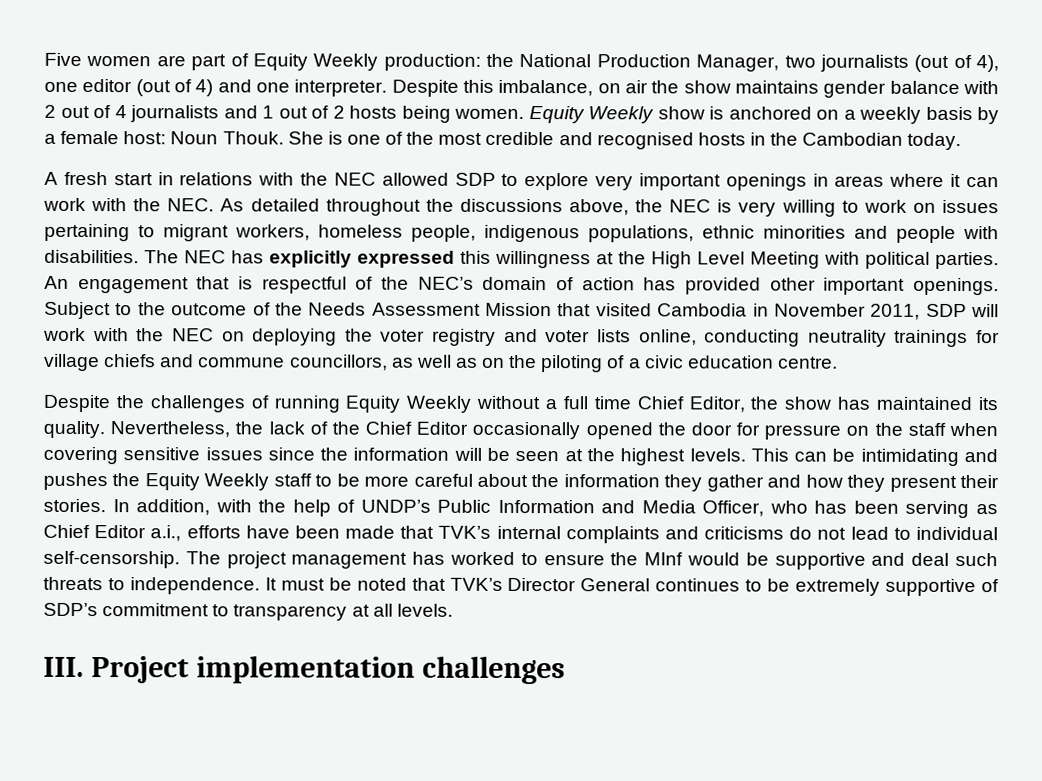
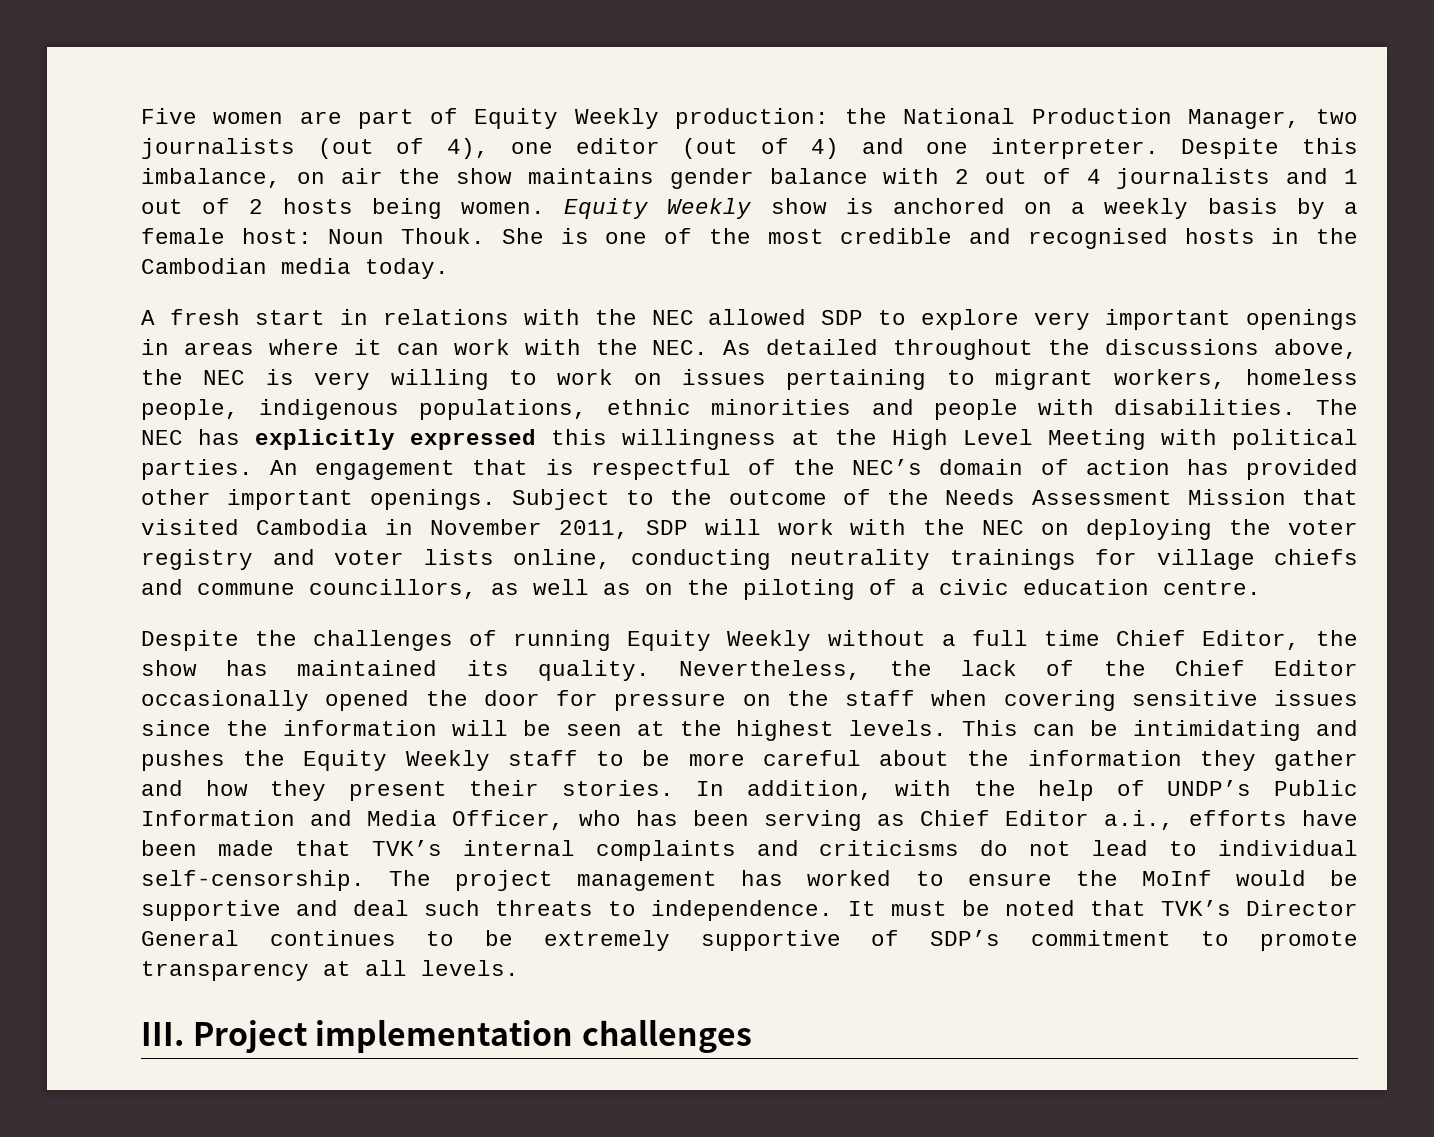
- She is one of the most credible and recognised hosts in the Cambodian today.
+ She is one of the most credible and recognised hosts in the Cambodian media today.
- The project management has worked to ensure the MInf would be supportive and deal such threats to independence.
+ The project management has worked to ensure the MoInf would be supportive and deal such threats to independence.
- It must be noted that TVK’s Director General continues to be extremely supportive of SDP’s commitment to transparency at all levels.
+ It must be noted that TVK’s Director General continues to be extremely supportive of SDP’s commitment to promote transparency at all levels.

